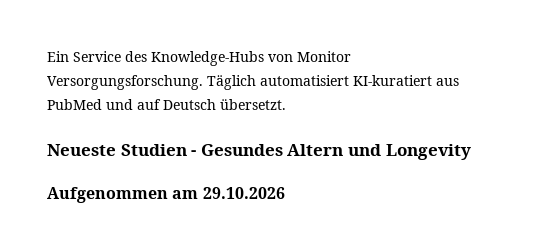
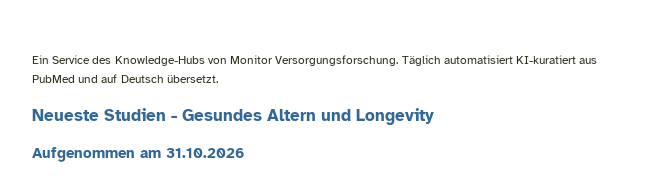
- Aufgenommen am 29.10.2026
+ Aufgenommen am 31.10.2026

